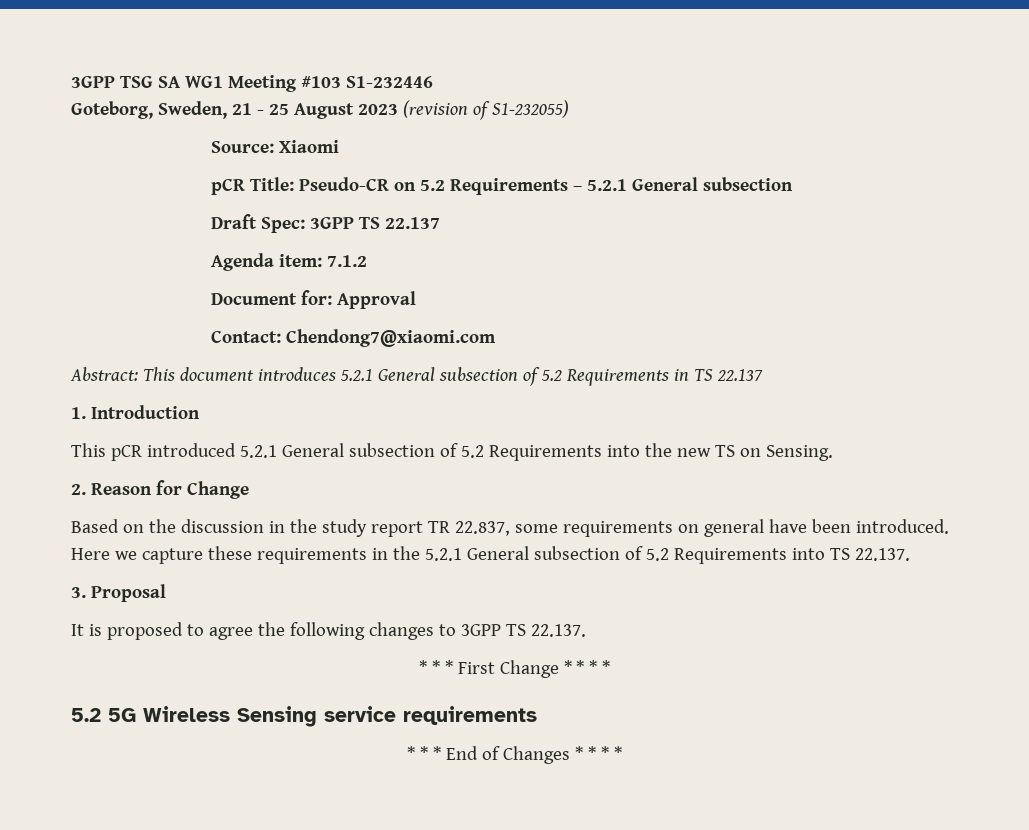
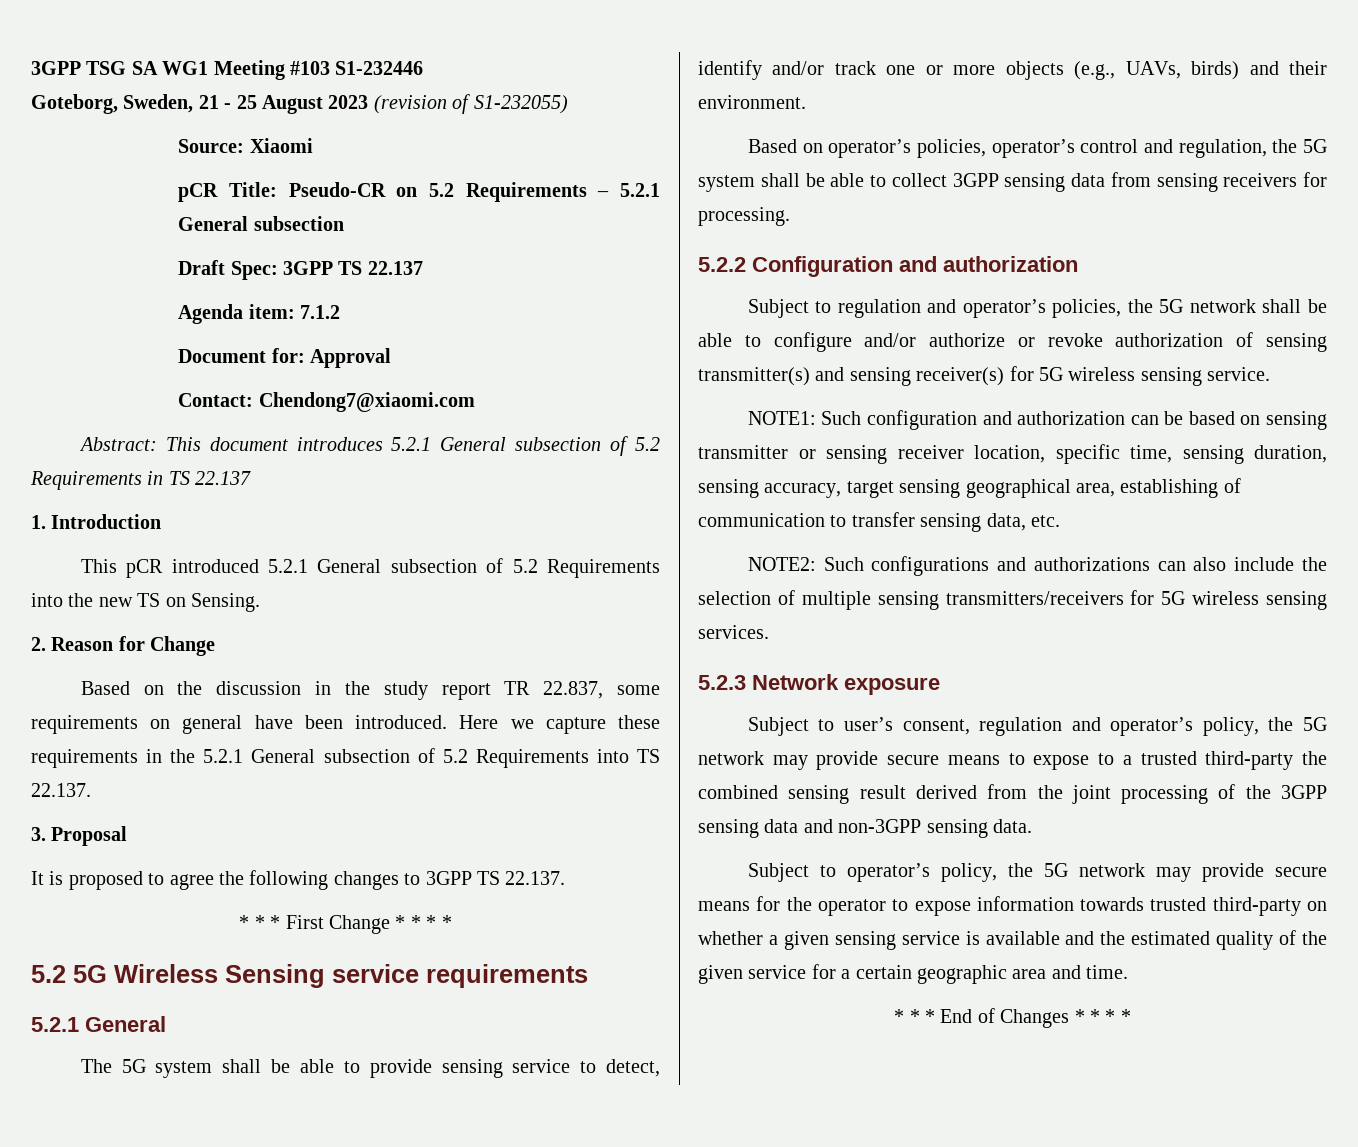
  5.2 5G Wireless Sensing service requirements
+ 5.2.1 General
+ The 5G system shall be able to provide sensing service to detect, identify and/or track one or more objects (e.g., UAVs, birds) and their environment.
+ Based on operator’s policies, operator’s control and regulation, the 5G system shall be able to collect 3GPP sensing data from sensing receivers for processing.
+ 5.2.2 Configuration and authorization
+ Subject to regulation and operator’s policies, the 5G network shall be able to configure and/or authorize or revoke authorization of sensing transmitter(s) and sensing receiver(s) for 5G wireless sensing service.
+ NOTE1: Such configuration and authorization can be based on sensing transmitter or sensing receiver location, specific time, sensing duration, sensing accuracy, target sensing geographical area, establishing of communication to transfer sensing data, etc.
+ NOTE2: Such configurations and authorizations can also include the selection of multiple sensing transmitters/receivers for 5G wireless sensing services.
+ 5.2.3 Network exposure
+ Subject to user’s consent, regulation and operator’s policy, the 5G network may provide secure means to expose to a trusted third-party the combined sensing result derived from the joint processing of the 3GPP sensing data and non-3GPP sensing data.
+ Subject to operator’s policy, the 5G network may provide secure means for the operator to expose information towards trusted third-party on whether a given sensing service is available and the estimated quality of the given service for a certain geographic area and time.

